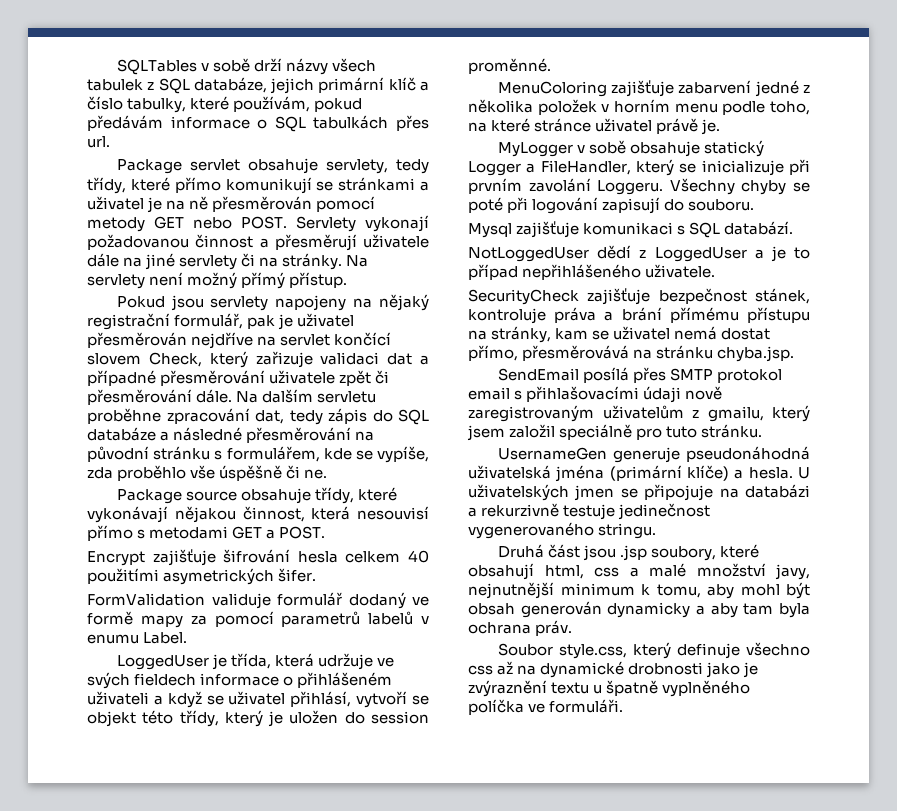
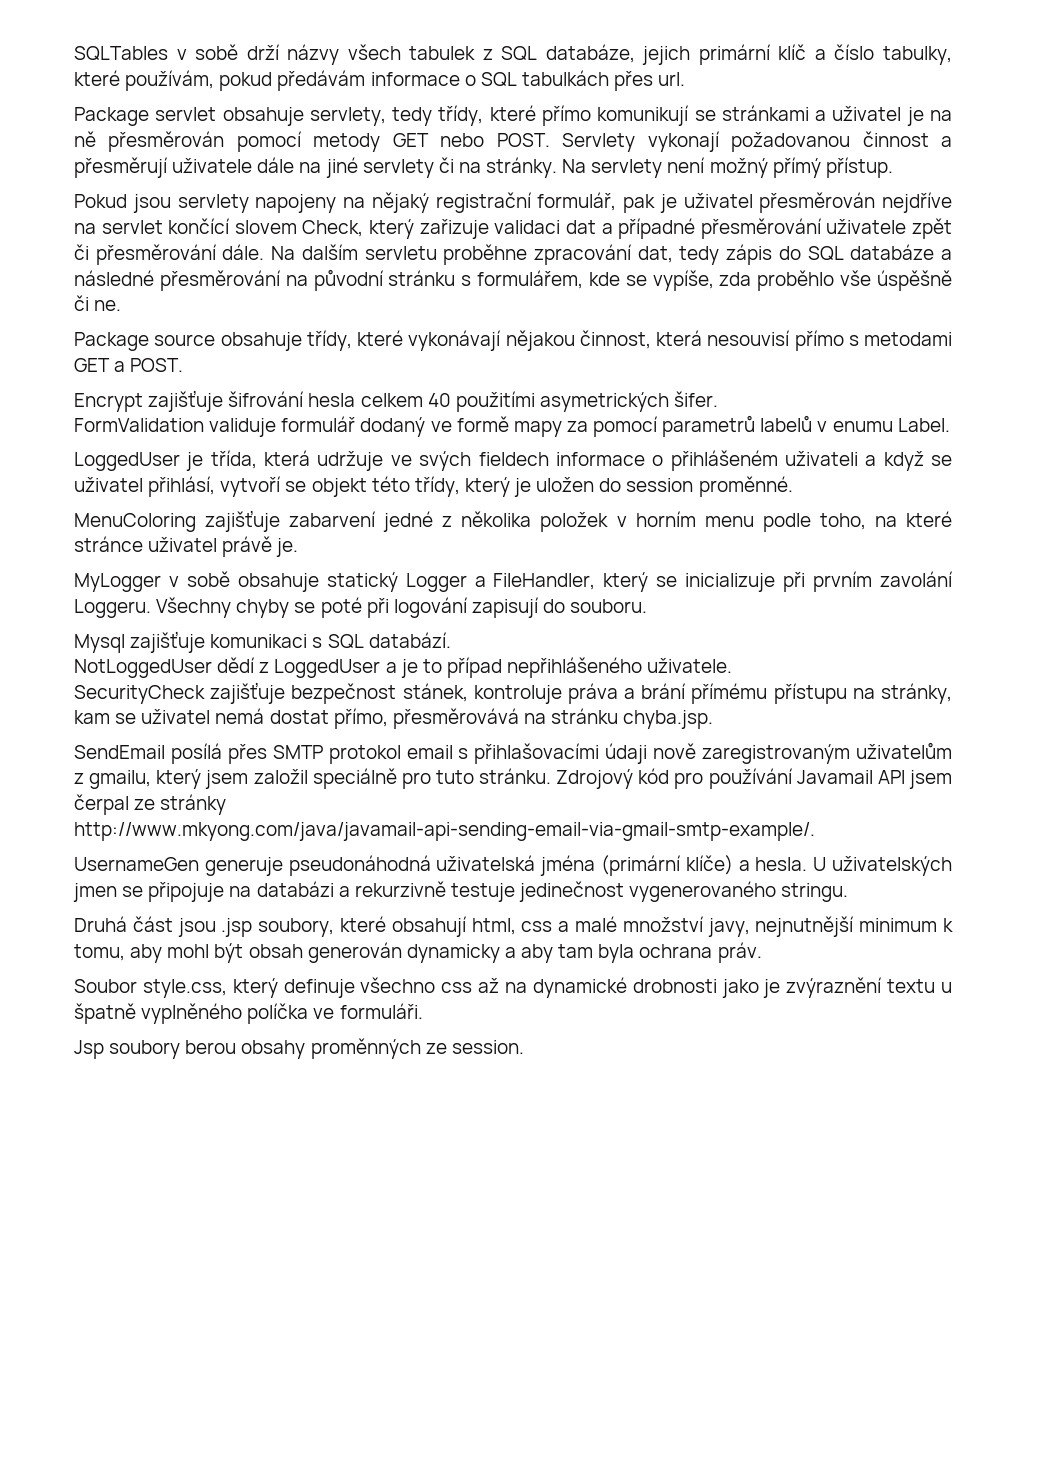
+ Zdrojový kód pro používání Javamail API jsem čerpal ze stránky http://www.mkyong.com/java/javamail-api-sending-email-via-gmail-smtp-example/.
+ Jsp soubory berou obsahy proměnných ze session.

